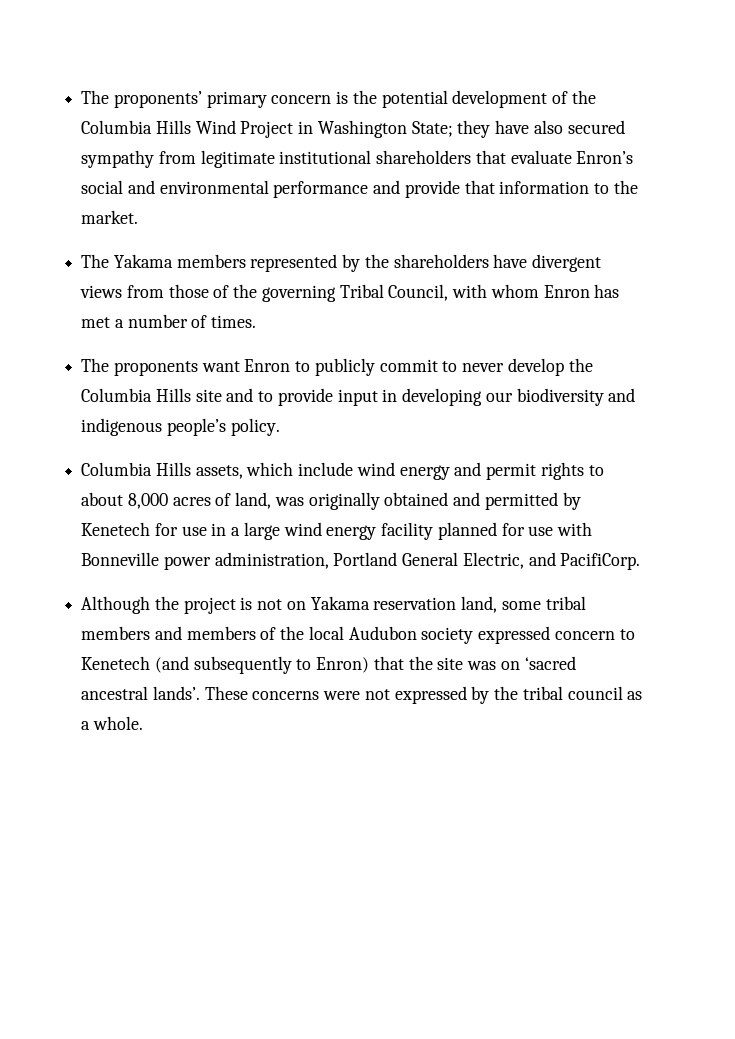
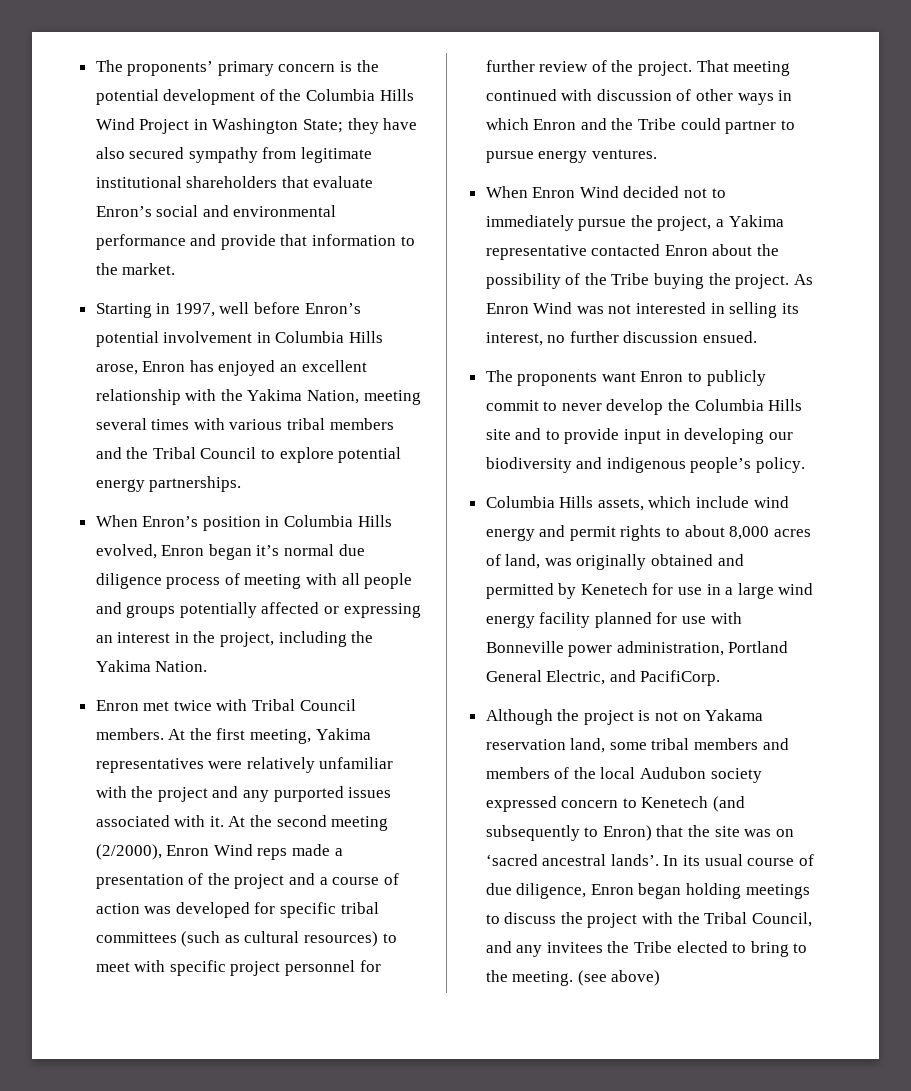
- The Yakama members represented by the shareholders have divergent views from those of the governing Tribal Council, with whom Enron has met a number of times.
+ Starting in 1997, well before Enron’s potential involvement in Columbia Hills arose, Enron has enjoyed an excellent relationship with the Yakima Nation, meeting several times with various tribal members and the Tribal Council to explore potential energy partnerships.
+ When Enron’s position in Columbia Hills evolved, Enron began it’s normal due diligence process of meeting with all people and groups potentially affected or expressing an interest in the project, including the Yakima Nation.
+ Enron met twice with Tribal Council members. At the first meeting, Yakima representatives were relatively unfamiliar with the project and any purported issues associated with it. At the second meeting (2/2000), Enron Wind reps made a presentation of the project and a course of action was developed for specific tribal committees (such as cultural resources) to meet with specific project personnel for further review of the project. That meeting continued with discussion of other ways in which Enron and the Tribe could partner to pursue energy ventures.
+ When Enron Wind decided not to immediately pursue the project, a Yakima representative contacted Enron about the possibility of the Tribe buying the project. As Enron Wind was not interested in selling its interest, no further discussion ensued.
- These concerns were not expressed by the tribal council as a whole.
+ In its usual course of due diligence, Enron began holding meetings to discuss the project with the Tribal Council, and any invitees the Tribe elected to bring to the meeting. (see above)

